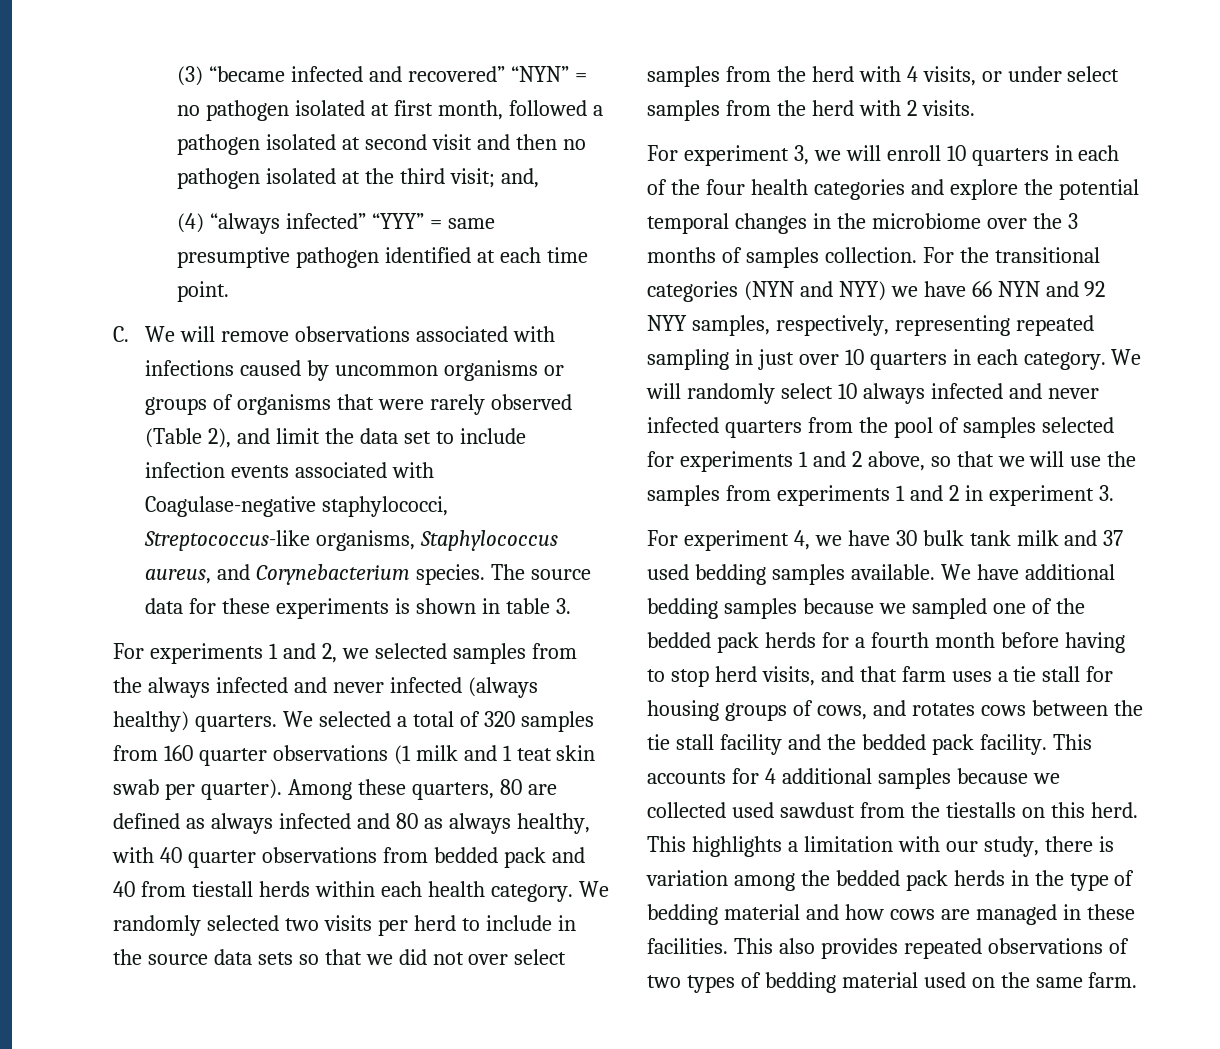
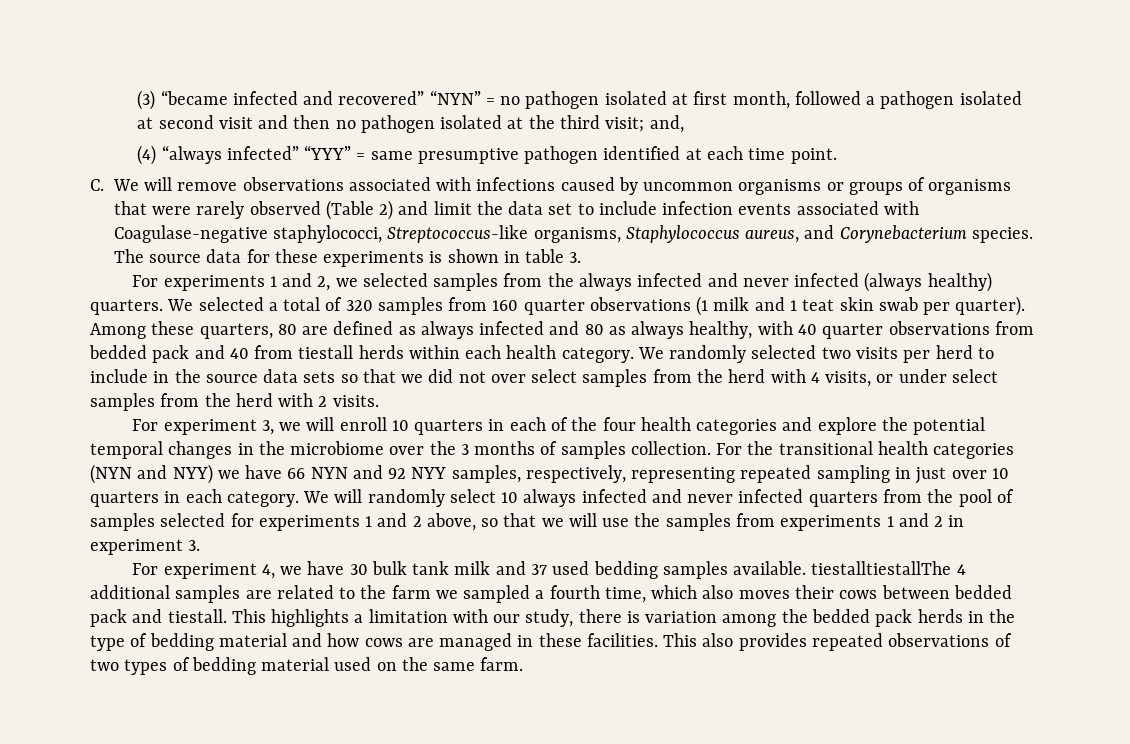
- C. We will remove observations associated with infections caused by uncommon organisms or groups of organisms that were rarely observed (Table 2), and limit the data set to include infection events associated with Coagulase-negative staphylococci, Streptococcus-like organisms, Staphylococcus aureus, and Corynebacterium species.
+ C. We will remove observations associated with infections caused by uncommon organisms or groups of organisms that were rarely observed (Table 2) and limit the data set to include infection events associated with Coagulase-negative staphylococci, Streptococcus-like organisms, Staphylococcus aureus, and Corynebacterium species.
- For the transitional categories (NYN and NYY) we have 66 NYN and 92 NYY samples, respectively, representing repeated sampling in just over 10 quarters in each category.
+ For the transitional health categories (NYN and NYY) we have 66 NYN and 92 NYY samples, respectively, representing repeated sampling in just over 10 quarters in each category.
- For experiment 4, we have 30 bulk tank milk and 37 used bedding samples available. We have additional bedding samples because we sampled one of the bedded pack herds for a fourth month before having to stop herd visits, and that farm uses a tie stall for housing groups of cows, and rotates cows between the tie stall facility and the bedded pack facility. This accounts for 4 additional samples because we collected used sawdust from the tiestalls on this herd.
+ For experiment 4, we have 30 bulk tank milk and 37 used bedding samples available. tiestalltiestallThe 4 additional samples are related to the farm we sampled a fourth time, which also moves their cows between bedded pack and tiestall.

